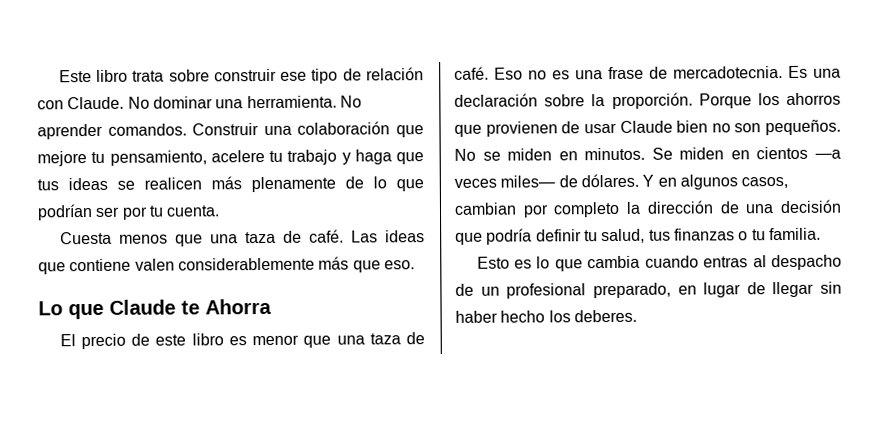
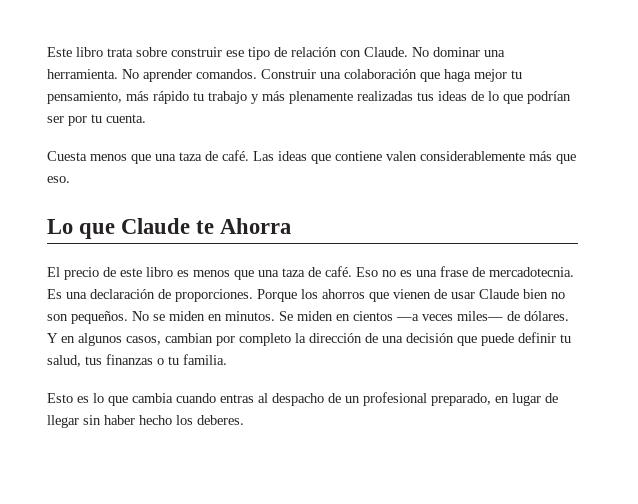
- Construir una colaboración que mejore tu pensamiento, acelere tu trabajo y haga que tus ideas se realicen más plenamente de lo que podrían ser por tu cuenta.
+ Construir una colaboración que haga mejor tu pensamiento, más rápido tu trabajo y más plenamente realizadas tus ideas de lo que podrían ser por tu cuenta.
- El precio de este libro es menor que una taza de café.
+ El precio de este libro es menos que una taza de café.
- Es una declaración sobre la proporción.
+ Es una declaración de proporciones.
- Porque los ahorros que provienen de usar Claude bien no son pequeños.
+ Porque los ahorros que vienen de usar Claude bien no son pequeños.
- Y en algunos casos, cambian por completo la dirección de una decisión que podría definir tu salud, tus finanzas o tu familia.
+ Y en algunos casos, cambian por completo la dirección de una decisión que puede definir tu salud, tus finanzas o tu familia.

